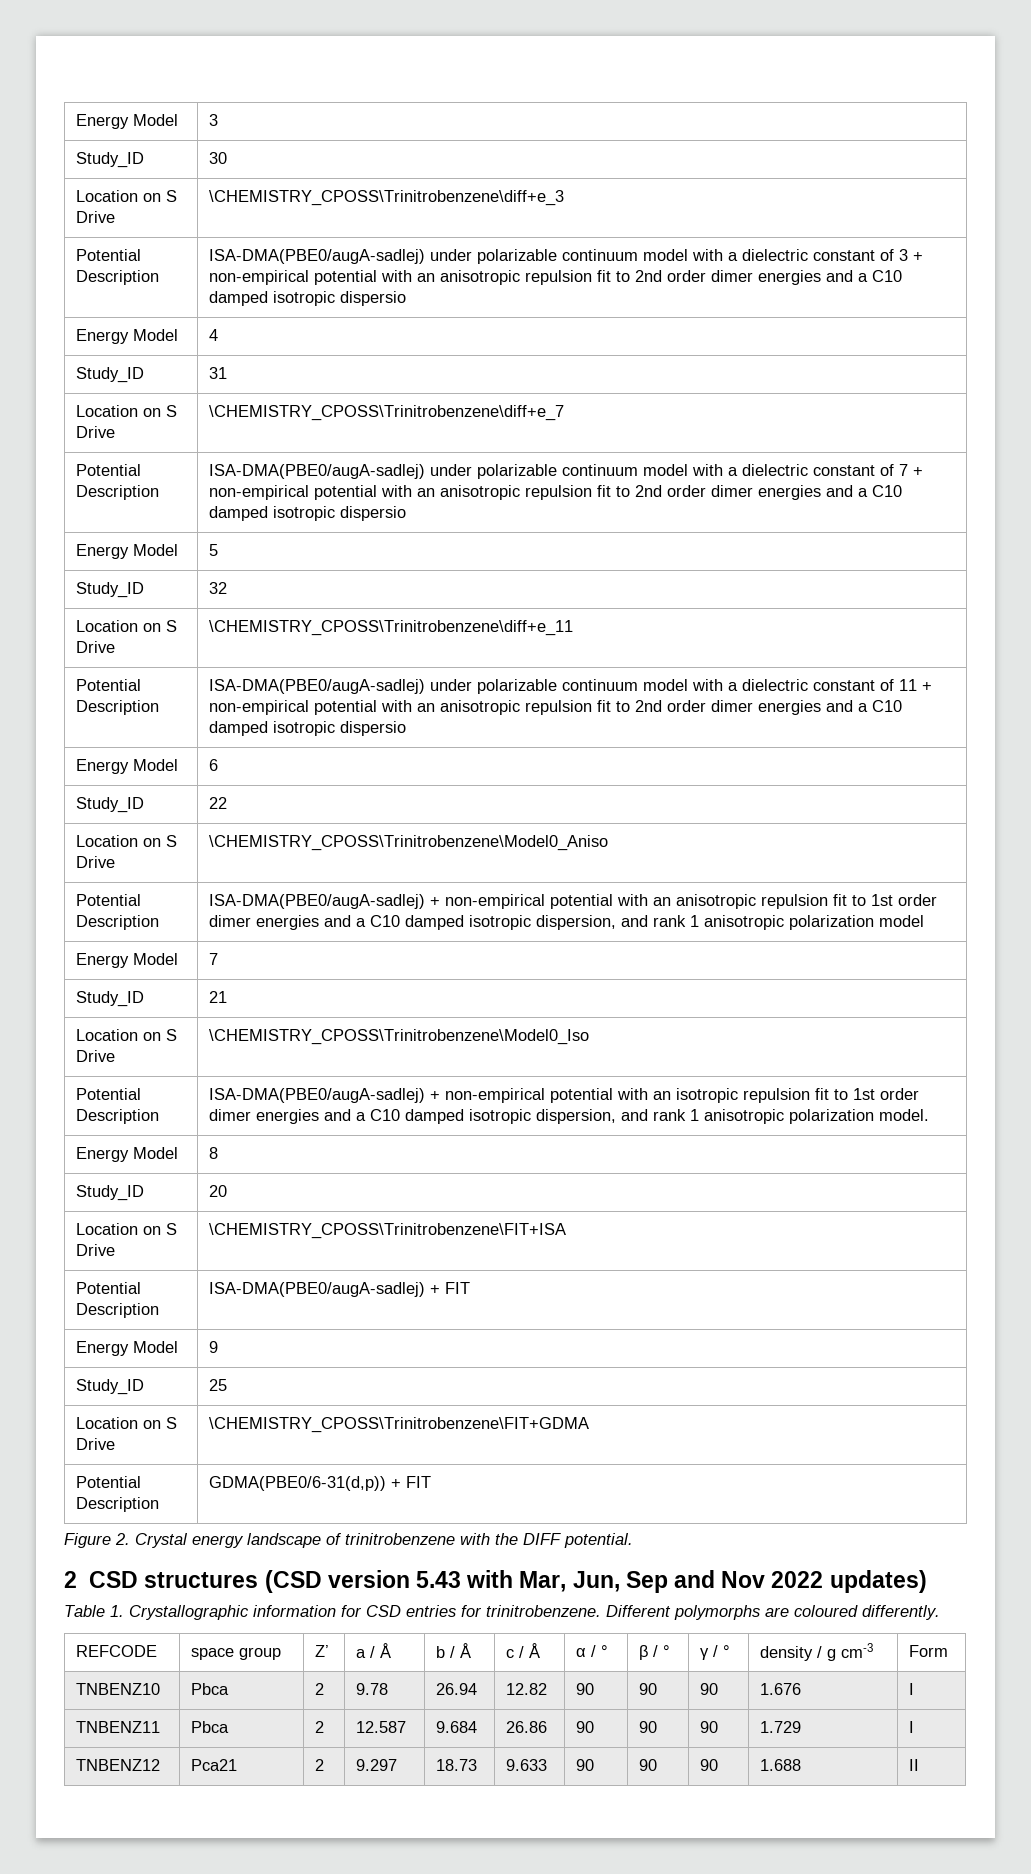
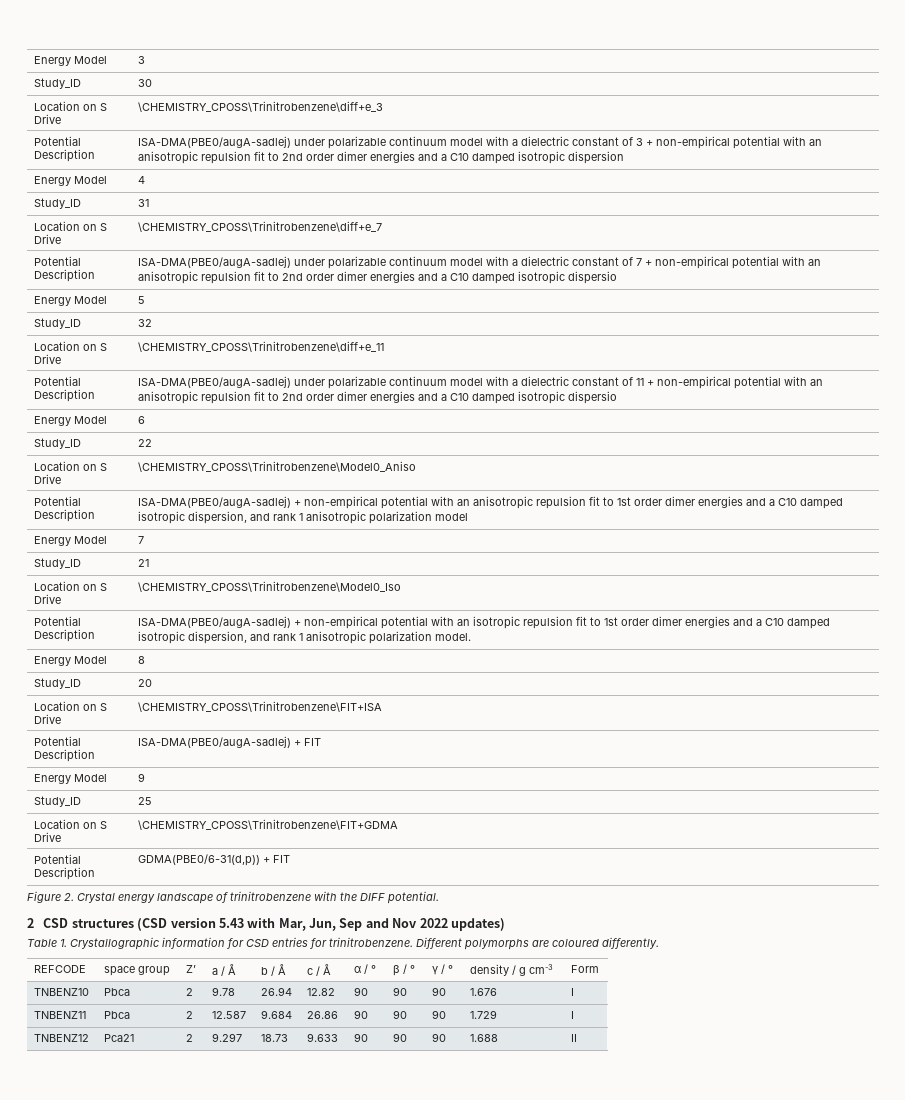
- Potential Description | ISA-DMA(PBE0/augA-sadlej) under polarizable continuum model with a dielectric constant of 3 + non-empirical potential with an anisotropic repulsion fit to 2nd order dimer energies and a C10 damped isotropic dispersio
+ Potential Description | ISA-DMA(PBE0/augA-sadlej) under polarizable continuum model with a dielectric constant of 3 + non-empirical potential with an anisotropic repulsion fit to 2nd order dimer energies and a C10 damped isotropic dispersion

